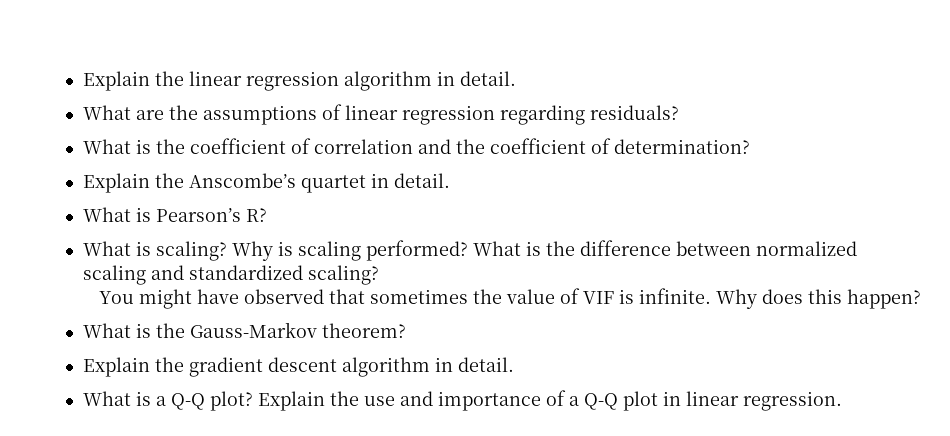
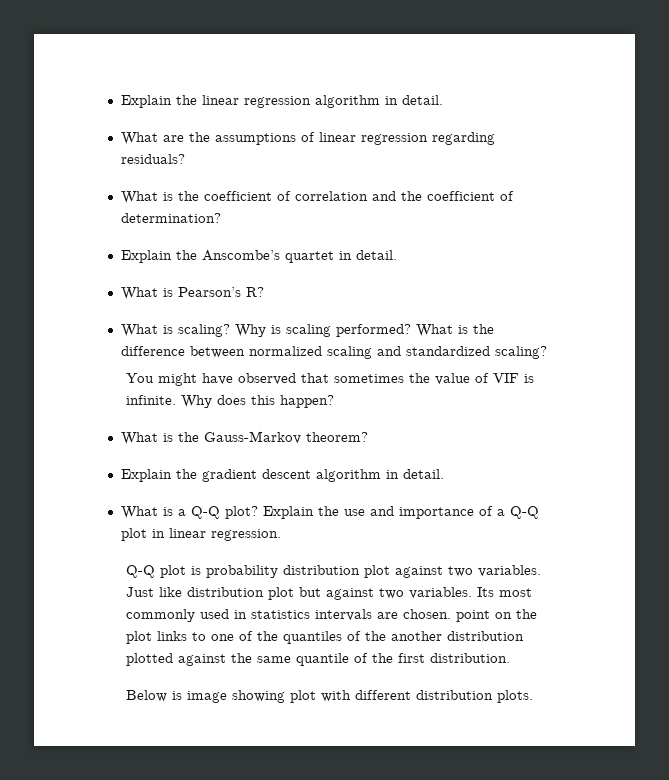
+ Q-Q plot is probability distribution plot against two variables. Just like distribution plot but against two variables. Its most commonly used in statistics intervals are chosen. point on the plot links to one of the quantiles of the another distribution plotted against the same quantile of the first distribution.
+ Below is image showing plot with different distribution plots.

